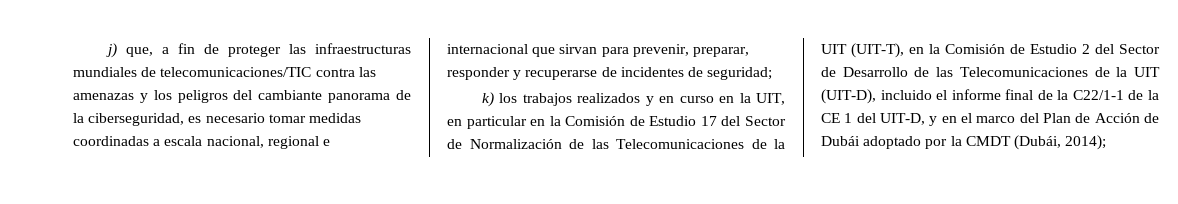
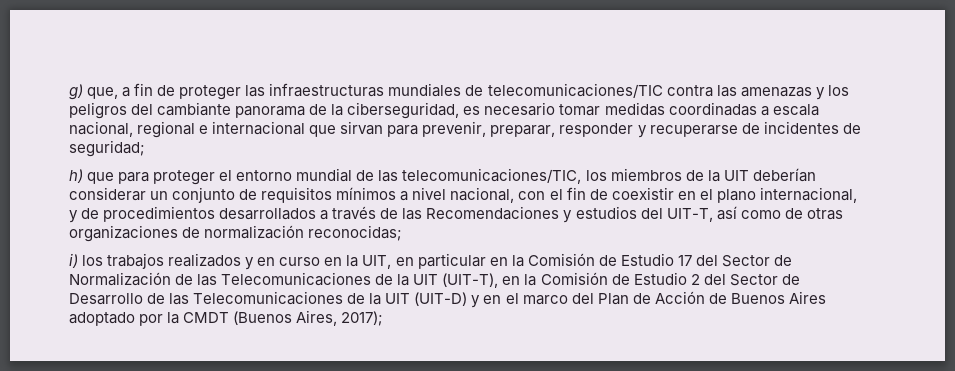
- j) que, a fin de proteger las infraestructuras mundiales de telecomunicaciones/TIC contra las amenazas y los peligros del cambiante panorama de la ciberseguridad, es necesario tomar medidas coordinadas a escala nacional, regional e internacional que sirvan para prevenir, preparar, responder y recuperarse de incidentes de seguridad;
+ g) que, a fin de proteger las infraestructuras mundiales de telecomunicaciones/TIC contra las amenazas y los peligros del cambiante panorama de la ciberseguridad, es necesario tomar medidas coordinadas a escala nacional, regional e internacional que sirvan para prevenir, preparar, responder y recuperarse de incidentes de seguridad;
- k) los trabajos realizados y en curso en la UIT, en particular en la Comisión de Estudio 17 del Sector de Normalización de las Telecomunicaciones de la UIT (UIT-T), en la Comisión de Estudio 2 del Sector de Desarrollo de las Telecomunicaciones de la UIT (UIT-D), incluido el informe final de la C22/1-1 de la CE 1 del UIT-D, y en el marco del Plan de Acción de Dubái adoptado por la CMDT (Dubái, 2014);
+ h) que para proteger el entorno mundial de las telecomunicaciones/TIC, los miembros de la UIT deberían considerar un conjunto de requisitos mínimos a nivel nacional, con el fin de coexistir en el plano internacional, y de procedimientos desarrollados a través de las Recomendaciones y estudios del UIT-T, así como de otras organizaciones de normalización reconocidas;
+ i) los trabajos realizados y en curso en la UIT, en particular en la Comisión de Estudio 17 del Sector de Normalización de las Telecomunicaciones de la UIT (UIT-T), en la Comisión de Estudio 2 del Sector de Desarrollo de las Telecomunicaciones de la UIT (UIT-D) y en el marco del Plan de Acción de Buenos Aires adoptado por la CMDT (Buenos Aires, 2017);

